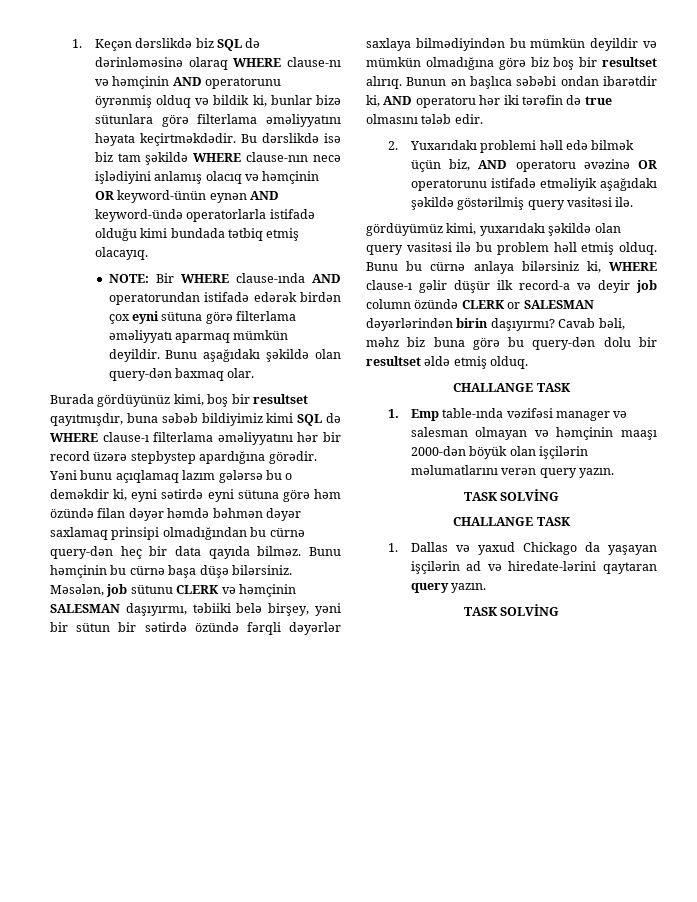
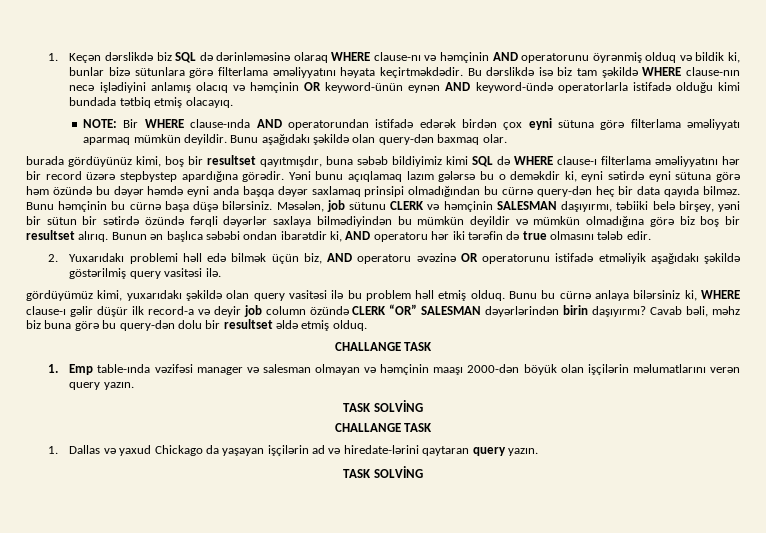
- Burada gördüyünüz kimi, boş bir resultset qayıtmışdır, buna səbəb bildiyimiz kimi SQL də WHERE clause-ı filterlama əməliyyatını hər bir record üzərə stepbystep apardığına görədir.
+ burada gördüyünüz kimi, boş bir resultset qayıtmışdır, buna səbəb bildiyimiz kimi SQL də WHERE clause-ı filterlama əməliyyatını hər bir record üzərə stepbystep apardığına görədir.
- Yəni bunu açıqlamaq lazım gələrsə bu o deməkdir ki, eyni sətirdə eyni sütuna görə həm özündə filan dəyər həmdə bəhmən dəyər saxlamaq prinsipi olmadığından bu cürnə query-dən heç bir data qayıda bilməz.
+ Yəni bunu açıqlamaq lazım gələrsə bu o deməkdir ki, eyni sətirdə eyni sütuna görə həm özündə bu dəyər həmdə eyni anda başqa dəyər saxlamaq prinsipi olmadığından bu cürnə query-dən heç bir data qayıda bilməz.
- Bunu bu cürnə anlaya bilərsiniz ki, WHERE clause-ı gəlir düşür ilk record-a və deyir job column özündə CLERK or SALESMAN dəyərlərindən birin daşıyırmı?
+ Bunu bu cürnə anlaya bilərsiniz ki, WHERE clause-ı gəlir düşür ilk record-a və deyir job column özündə CLERK “OR” SALESMAN dəyərlərindən birin daşıyırmı?

